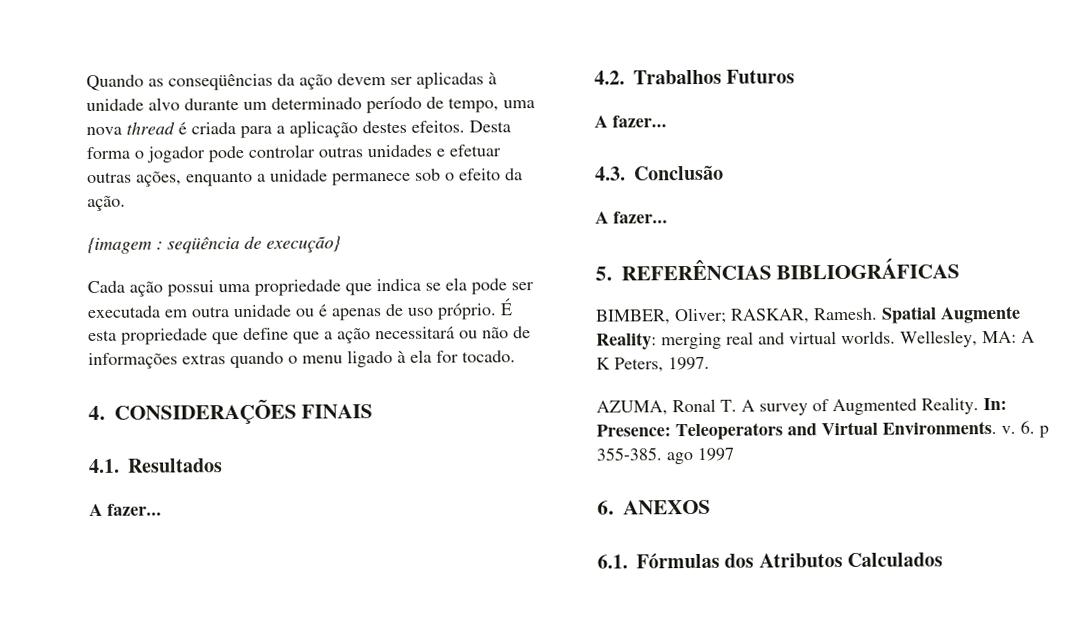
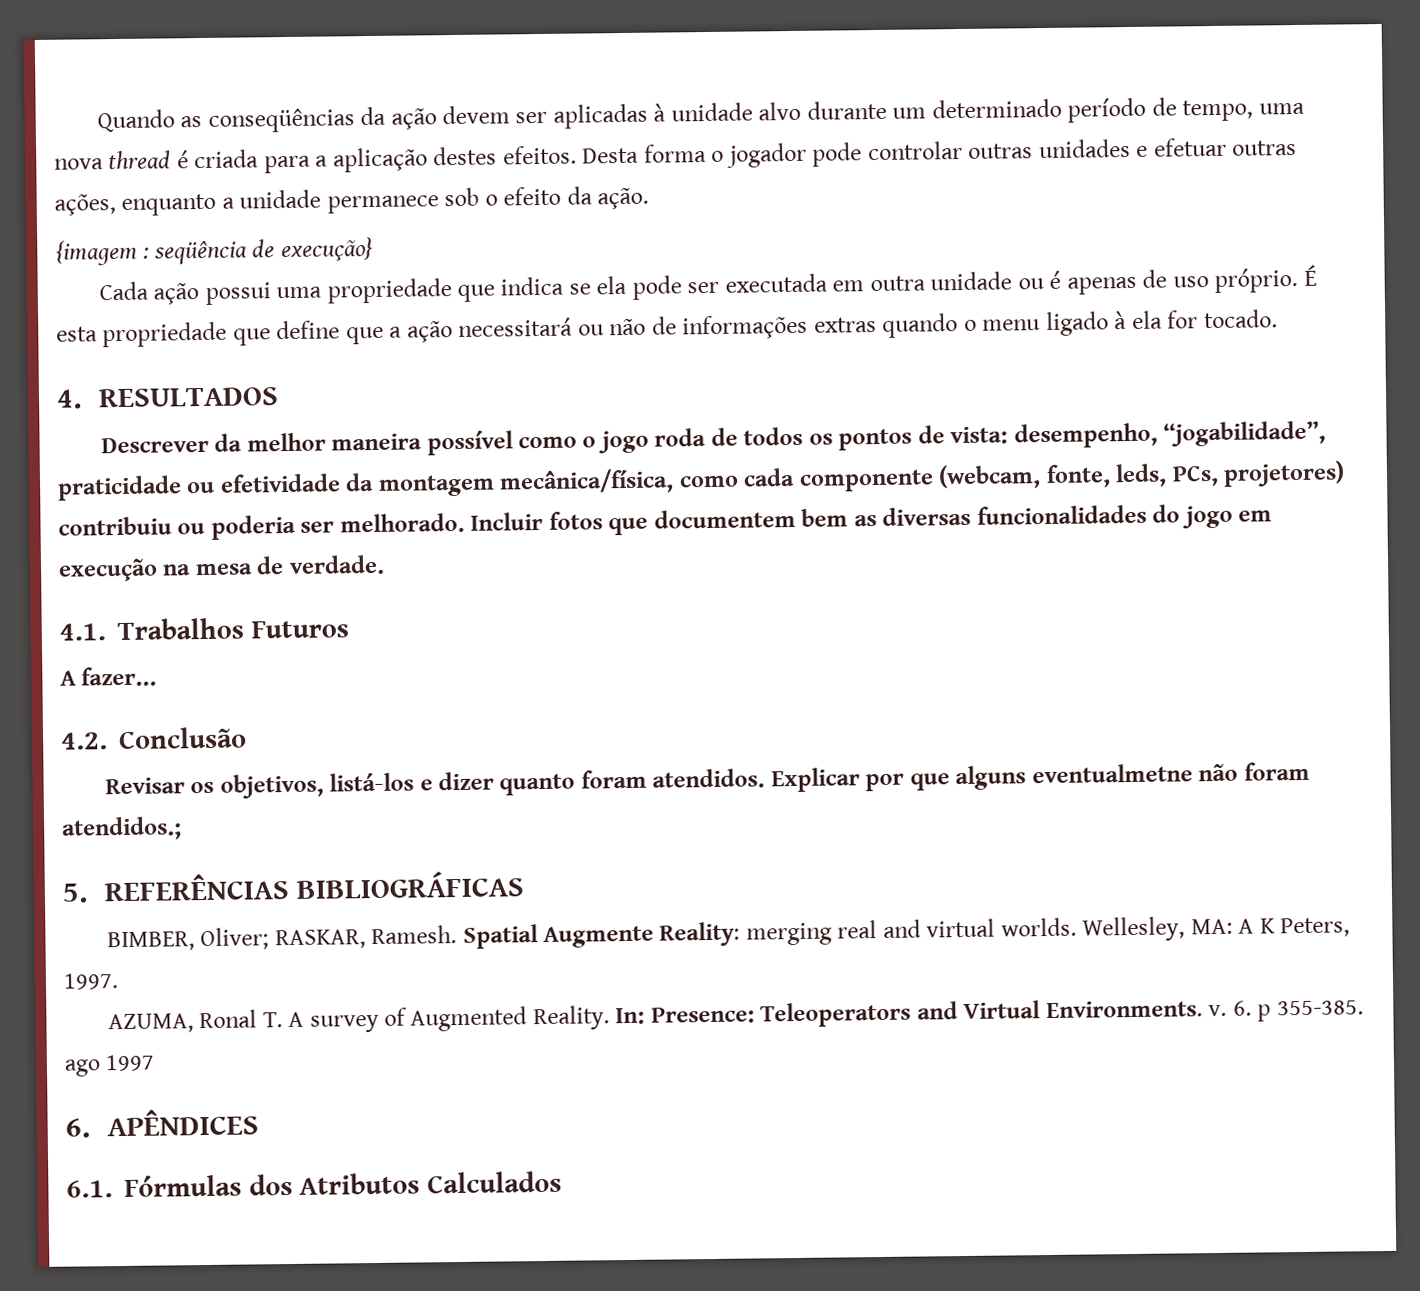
- 4. CONSIDERAÇÕES FINAIS
- 4.1. Resultados
- A fazer...
- 4.2. Trabalhos Futuros
+ 4. RESULTADOS
+ Descrever da melhor maneira possível como o jogo roda de todos os pontos de vista: desempenho, “jogabilidade”, praticidade ou efetividade da montagem mecânica/física, como cada componente (webcam, fonte, leds, PCs, projetores) contribuiu ou poderia ser melhorado. Incluir fotos que documentem bem as diversas funcionalidades do jogo em execução na mesa de verdade.
+ 4.1. Trabalhos Futuros
- 4.3. Conclusão
- A fazer...
+ 4.2. Conclusão
+ Revisar os objetivos, listá-los e dizer quanto foram atendidos. Explicar por que alguns eventualmetne não foram atendidos.;
- 6. ANEXOS
+ 6. APÊNDICES

